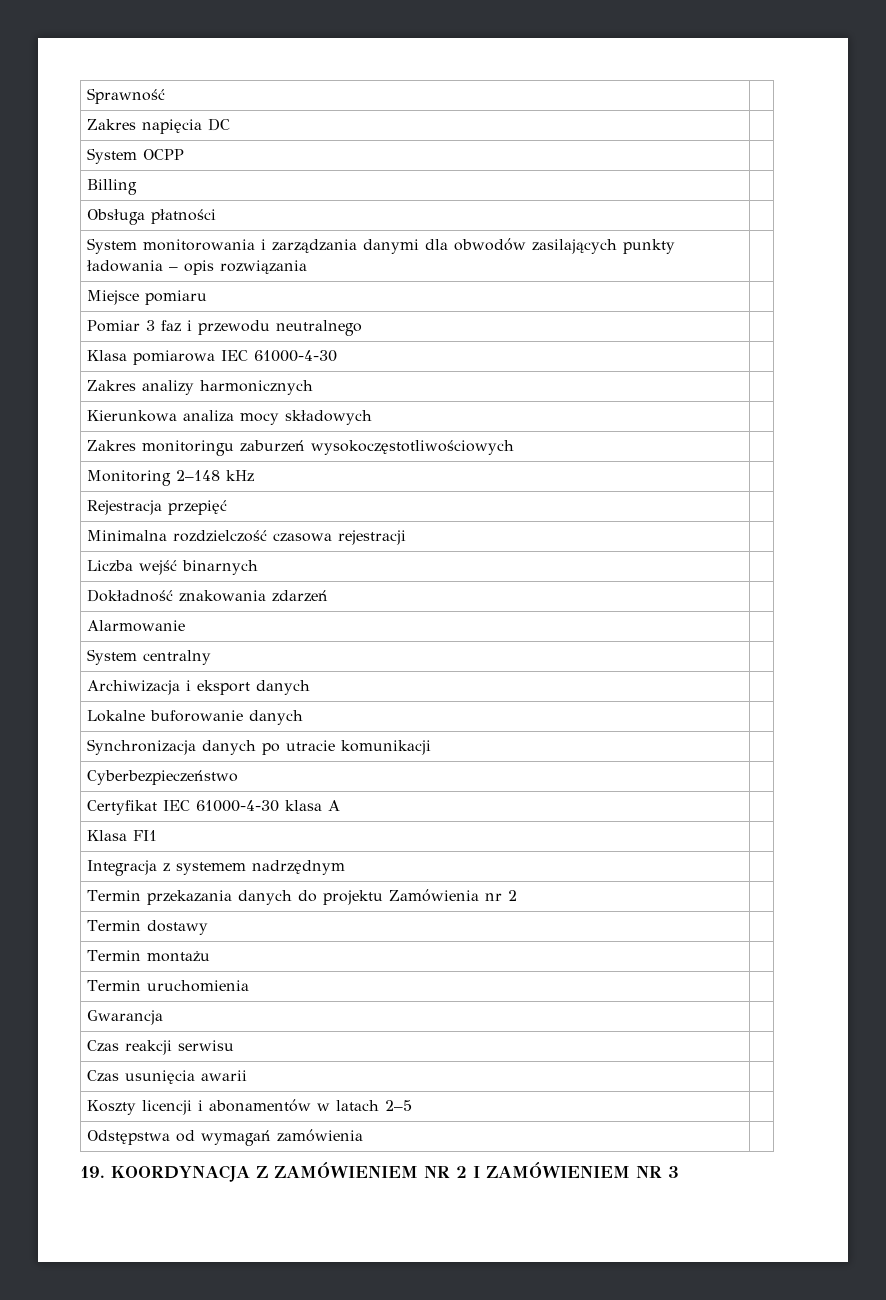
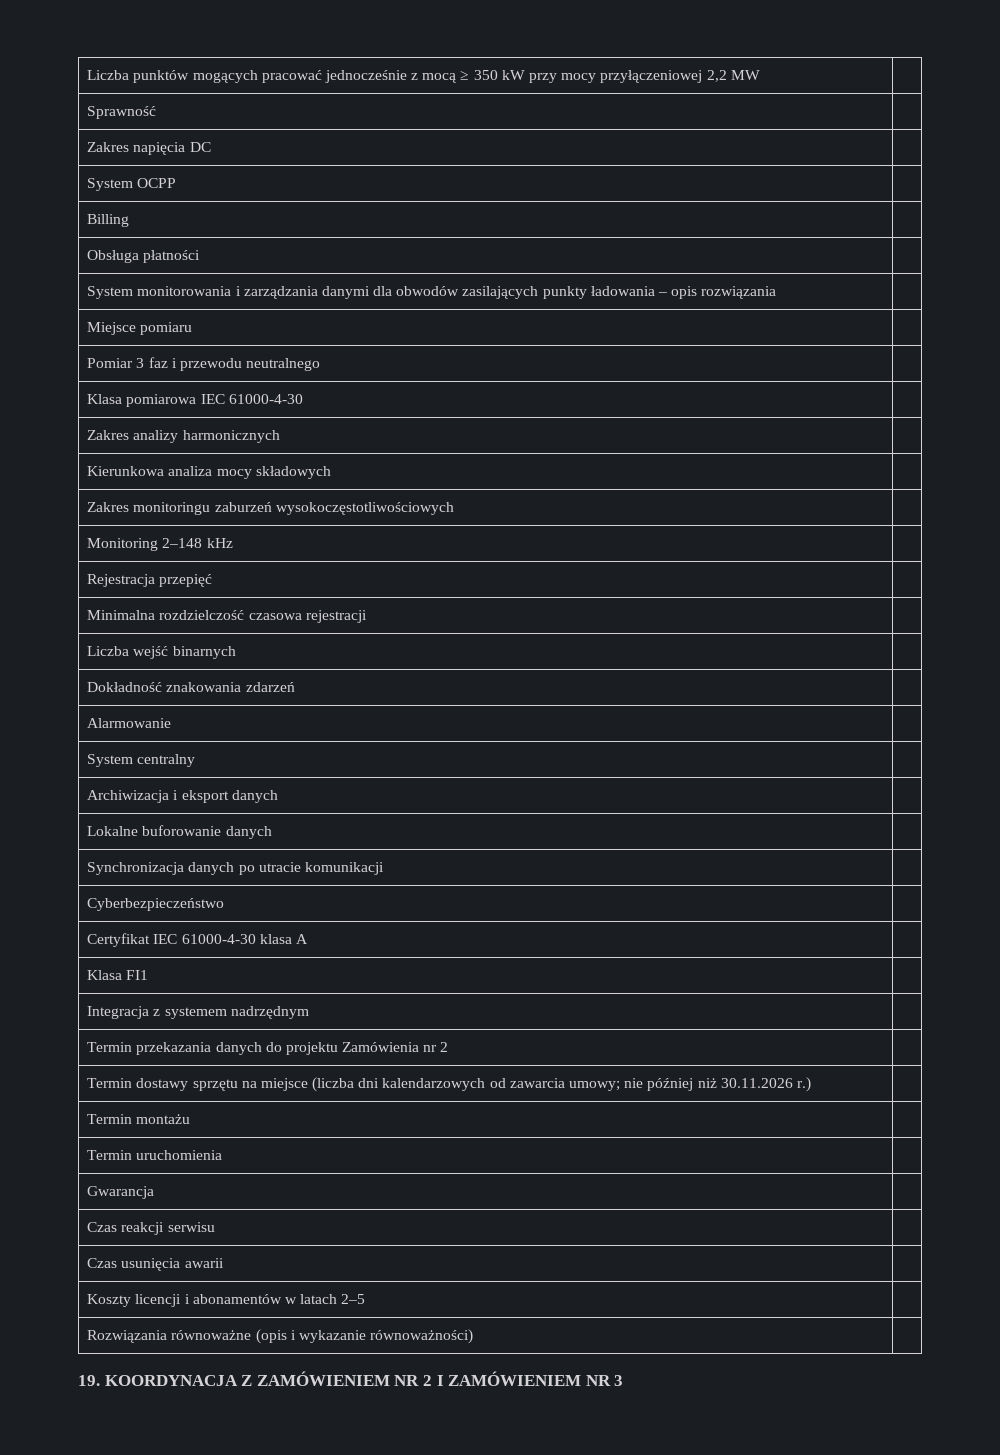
+ Liczba punktów mogących pracować jednocześnie z mocą ≥ 350 kW przy mocy przyłączeniowej 2,2 MW |
- Termin dostawy |
+ Termin dostawy sprzętu na miejsce (liczba dni kalendarzowych od zawarcia umowy; nie później niż 30.11.2026 r.) |
- Odstępstwa od wymagań zamówienia |
+ Rozwiązania równoważne (opis i wykazanie równoważności) |

